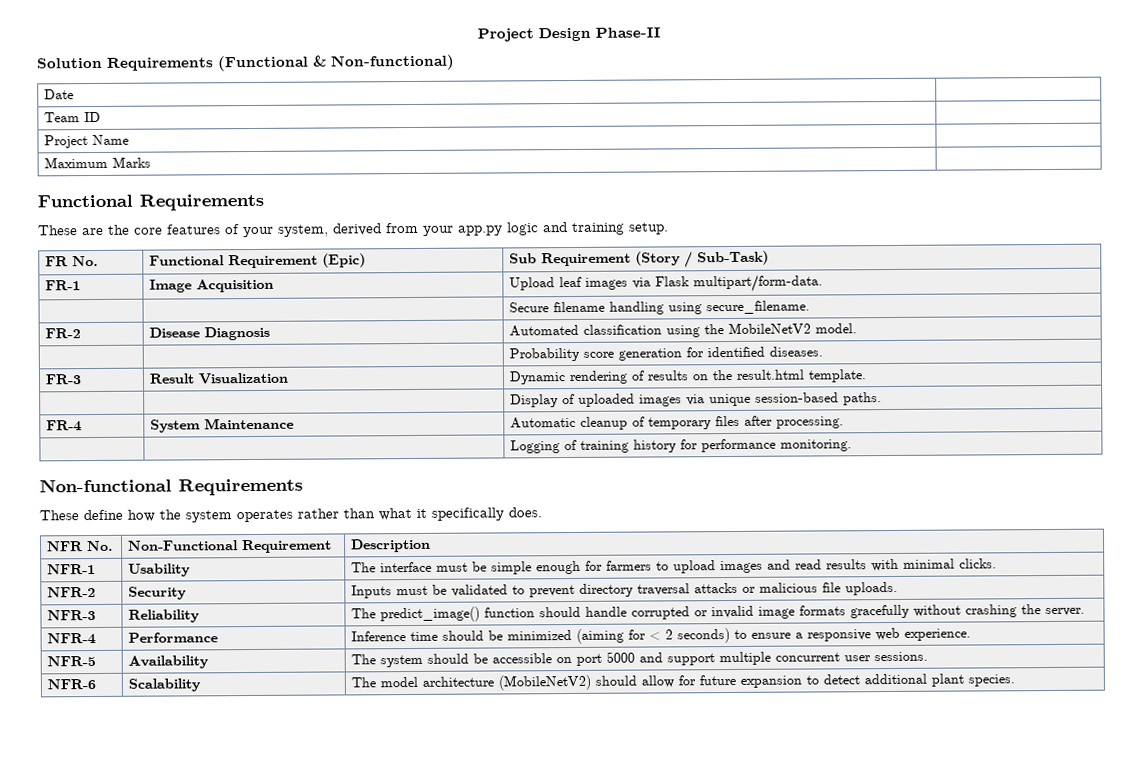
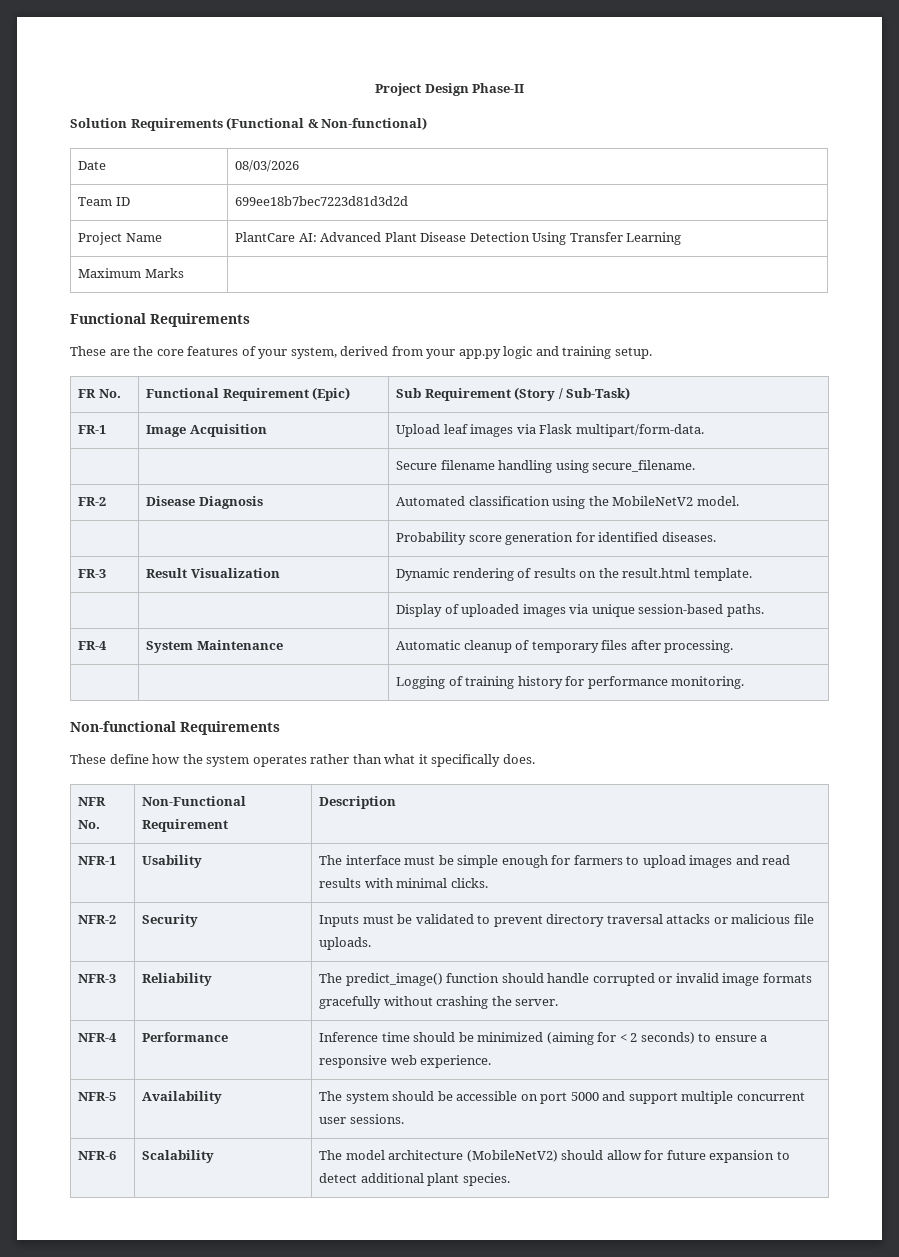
- Date |
+ Date | 08/03/2026
- Team ID |
+ Team ID | 699ee18b7bec7223d81d3d2d
- Project Name |
+ Project Name | PlantCare AI: Advanced Plant Disease Detection Using Transfer Learning

